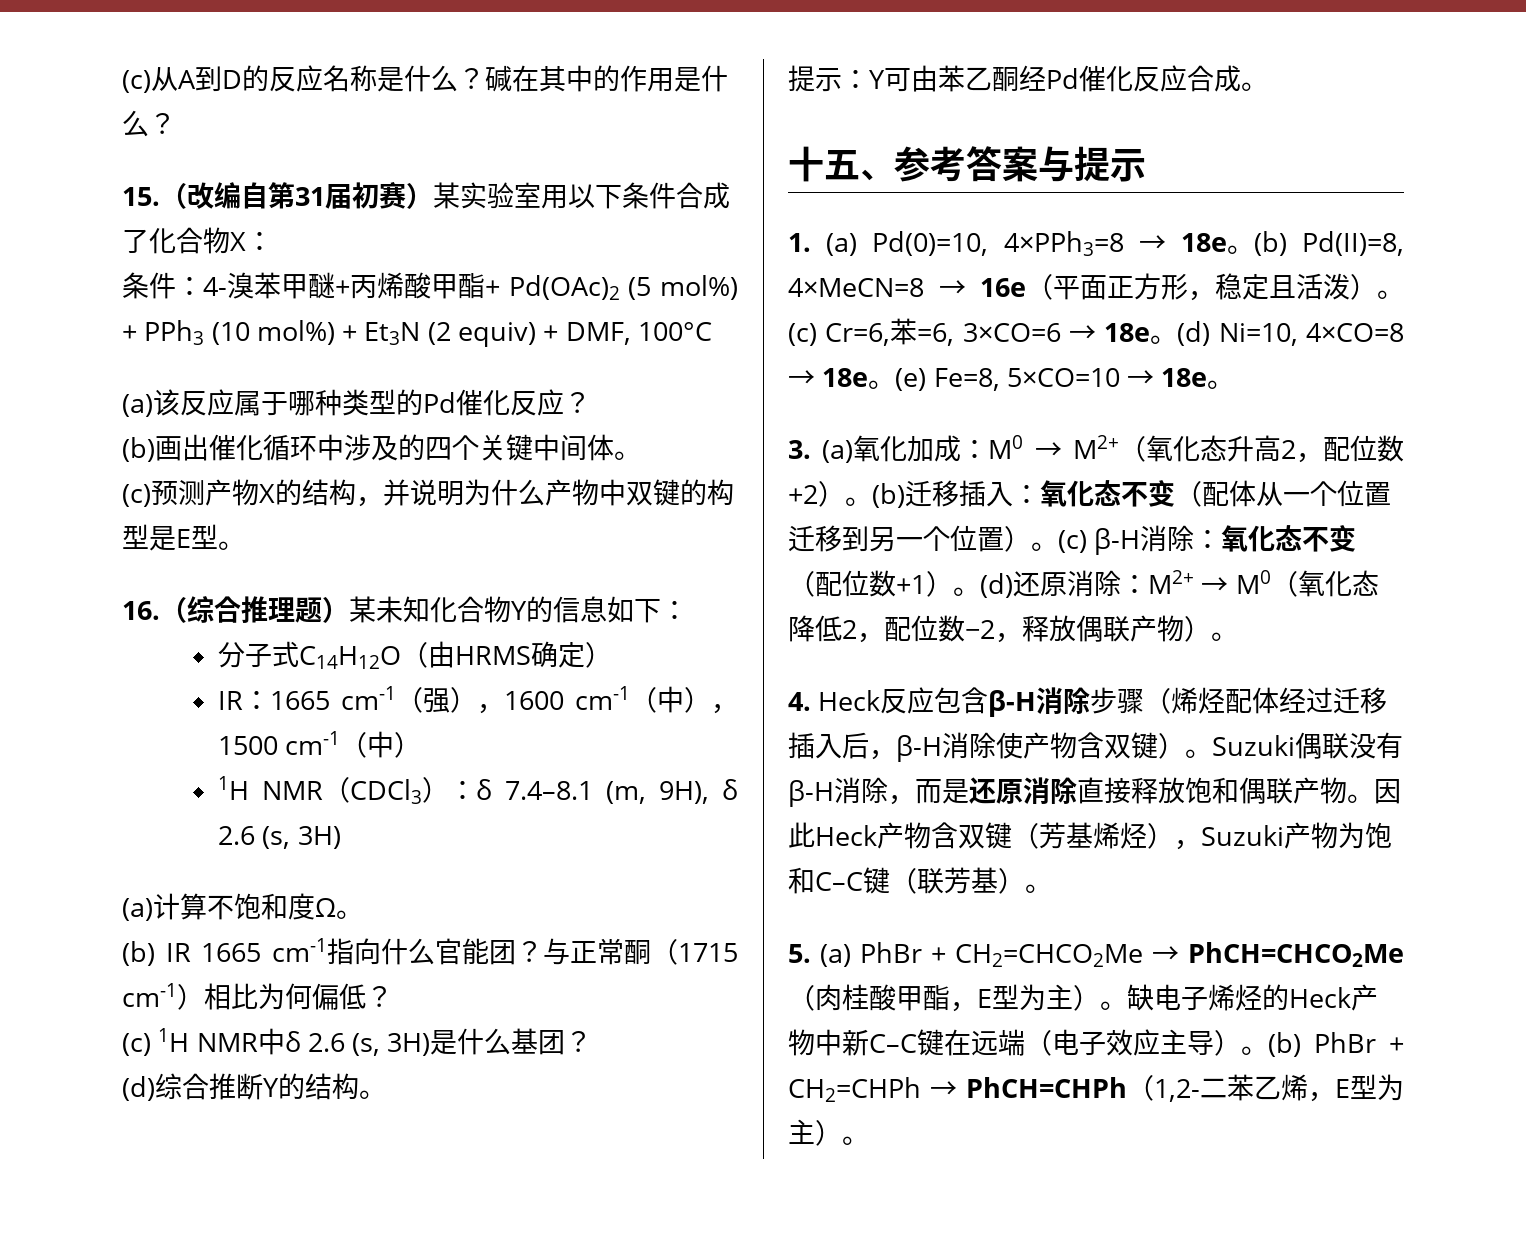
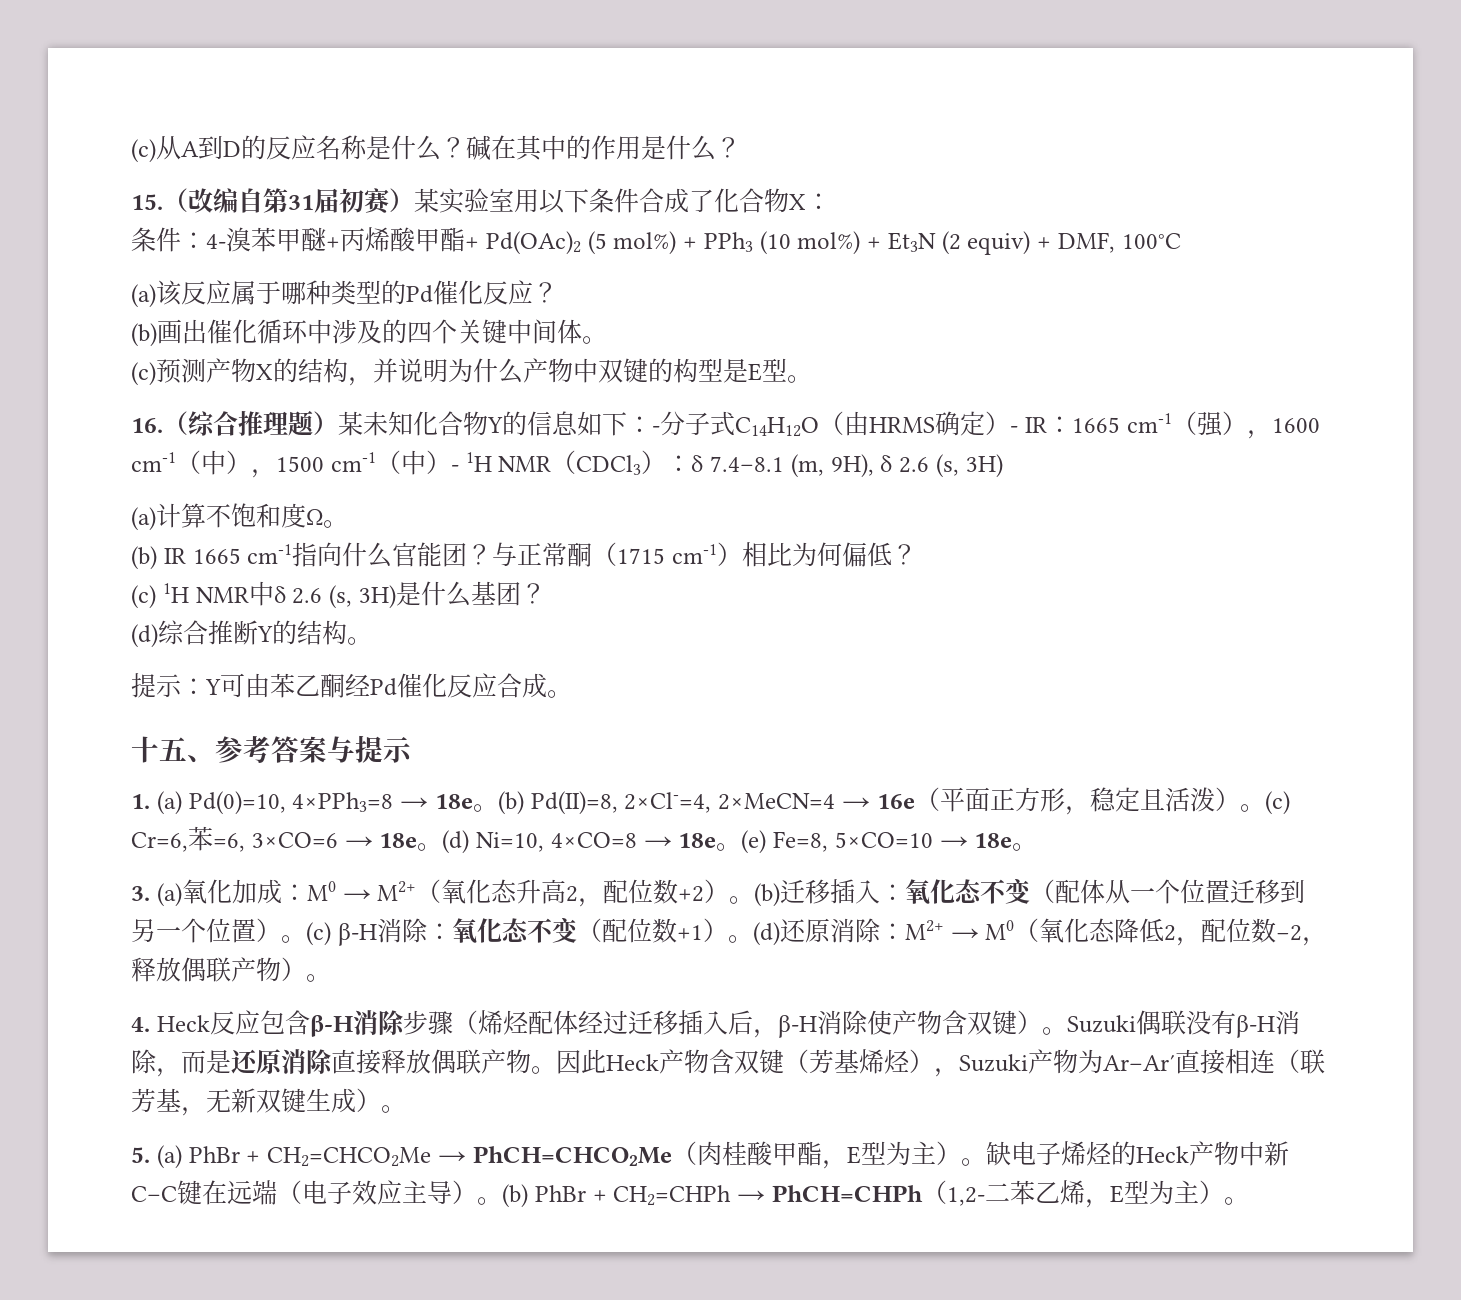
- 16.（综合推理题）某未知化合物Y的信息如下：
- 分子式C14H12O（由HRMS确定）
- IR：1665 cm-1（强），1600 cm-1（中），1500 cm-1（中）
- 1H NMR（CDCl3）：δ 7.4–8.1 (m, 9H), δ 2.6 (s, 3H)
+ 16.（综合推理题）某未知化合物Y的信息如下：-分子式C14H12O（由HRMS确定）- IR：1665 cm-1（强），1600 cm-1（中），1500 cm-1（中）- 1H NMR（CDCl3）：δ 7.4–8.1 (m, 9H), δ 2.6 (s, 3H)
- (b) Pd(II)=8, 4×MeCN=8 → 16e（平面正方形，稳定且活泼）。
+ (b) Pd(II)=8, 2×Cl-=4, 2×MeCN=4 → 16e（平面正方形，稳定且活泼）。
- Suzuki偶联没有β-H消除，而是还原消除直接释放饱和偶联产物。
+ Suzuki偶联没有β-H消除，而是还原消除直接释放偶联产物。
- 因此Heck产物含双键（芳基烯烃），Suzuki产物为饱和C–C键（联芳基）。
+ 因此Heck产物含双键（芳基烯烃），Suzuki产物为Ar–Ar′直接相连（联芳基，无新双键生成）。

